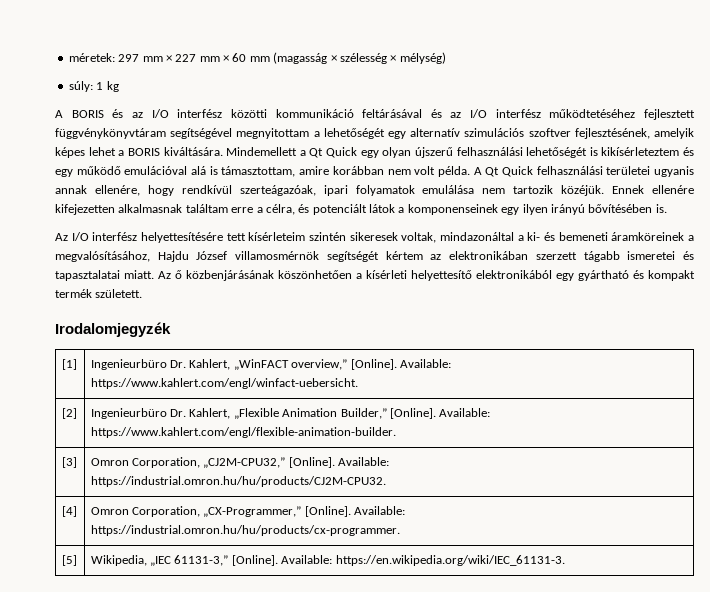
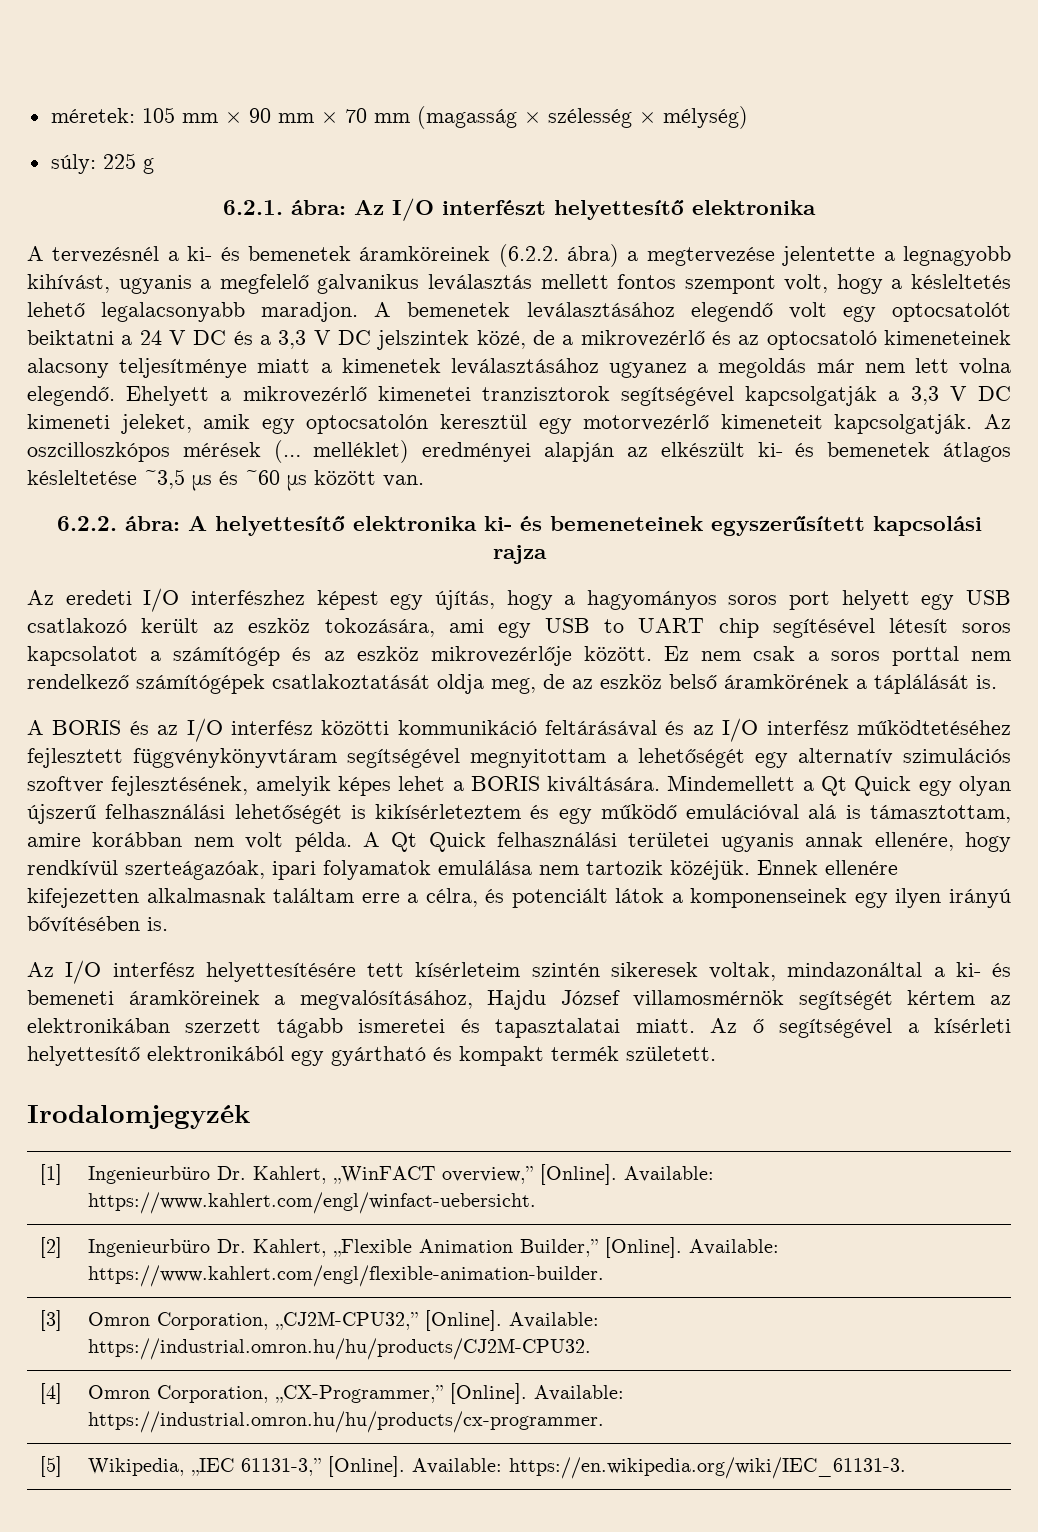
- méretek: 297 mm × 227 mm × 60 mm (magasság × szélesség × mélység)
+ méretek: 105 mm × 90 mm × 70 mm (magasság × szélesség × mélység)
- súly: 1 kg
+ súly: 225 g
+ 6.2.1. ábra: Az I/O interfészt helyettesítő elektronika
+ A tervezésnél a ki- és bemenetek áramköreinek (6.2.2. ábra) a megtervezése jelentette a legnagyobb kihívást, ugyanis a megfelelő galvanikus leválasztás mellett fontos szempont volt, hogy a késleltetés lehető legalacsonyabb maradjon. A bemenetek leválasztásához elegendő volt egy optocsatolót beiktatni a 24 V DC és a 3,3 V DC jelszintek közé, de a mikrovezérlő és az optocsatoló kimeneteinek alacsony teljesítménye miatt a kimenetek leválasztásához ugyanez a megoldás már nem lett volna elegendő. Ehelyett a mikrovezérlő kimenetei tranzisztorok segítségével kapcsolgatják a 3,3 V DC kimeneti jeleket, amik egy optocsatolón keresztül egy motorvezérlő kimeneteit kapcsolgatják. Az oszcilloszkópos mérések (… melléklet) eredményei alapján az elkészült ki- és bemenetek átlagos késleltetése ~3,5 μs és ~60 μs között van.
+ 6.2.2. ábra: A helyettesítő elektronika ki- és bemeneteinek egyszerűsített kapcsolási rajza
+ Az eredeti I/O interfészhez képest egy újítás, hogy a hagyományos soros port helyett egy USB csatlakozó került az eszköz tokozására, ami egy USB to UART chip segítésével létesít soros kapcsolatot a számítógép és az eszköz mikrovezérlője között. Ez nem csak a soros porttal nem rendelkező számítógépek csatlakoztatását oldja meg, de az eszköz belső áramkörének a táplálását is.
- Az ő közbenjárásának köszönhetően a kísérleti helyettesítő elektronikából egy gyártható és kompakt termék született.
+ Az ő segítségével a kísérleti helyettesítő elektronikából egy gyártható és kompakt termék született.

